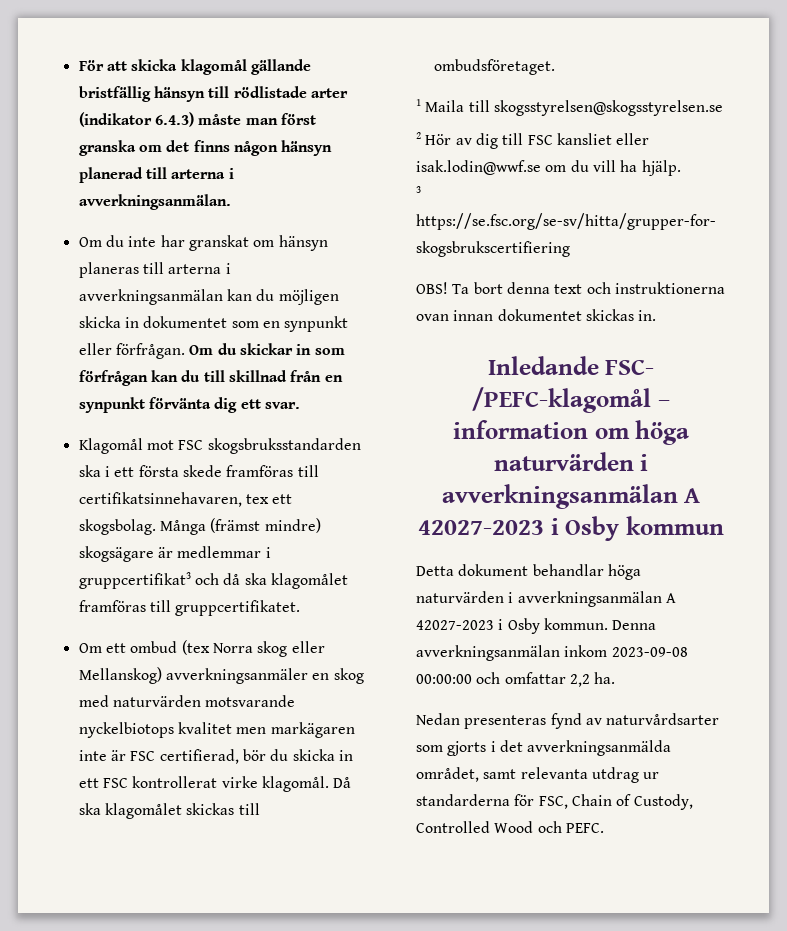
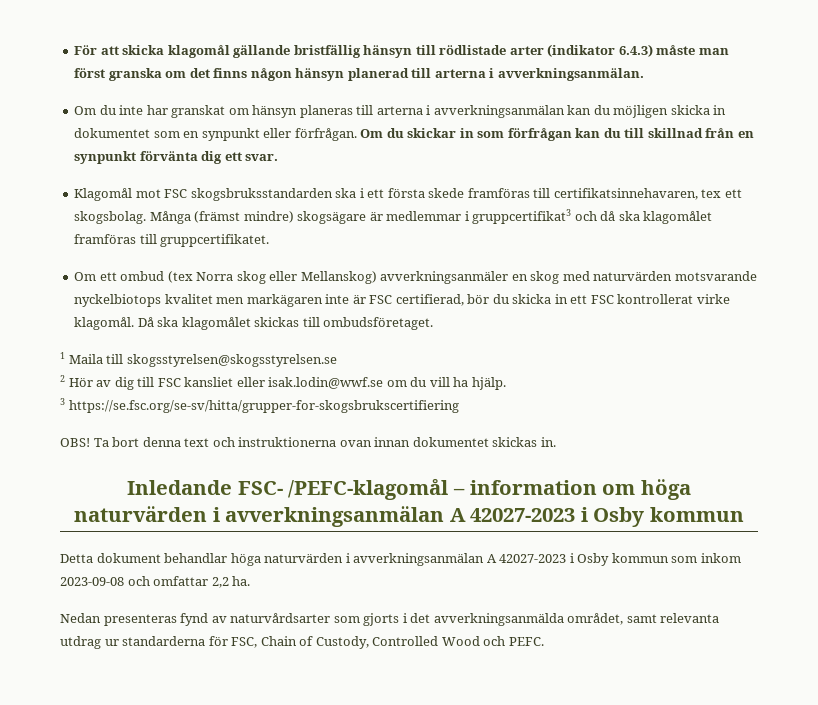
- Detta dokument behandlar höga naturvärden i avverkningsanmälan A 42027-2023 i Osby kommun. Denna avverkningsanmälan inkom 2023-09-08 00:00:00 och omfattar 2,2 ha.
+ Detta dokument behandlar höga naturvärden i avverkningsanmälan A 42027-2023 i Osby kommun som inkom 2023-09-08 och omfattar 2,2 ha.

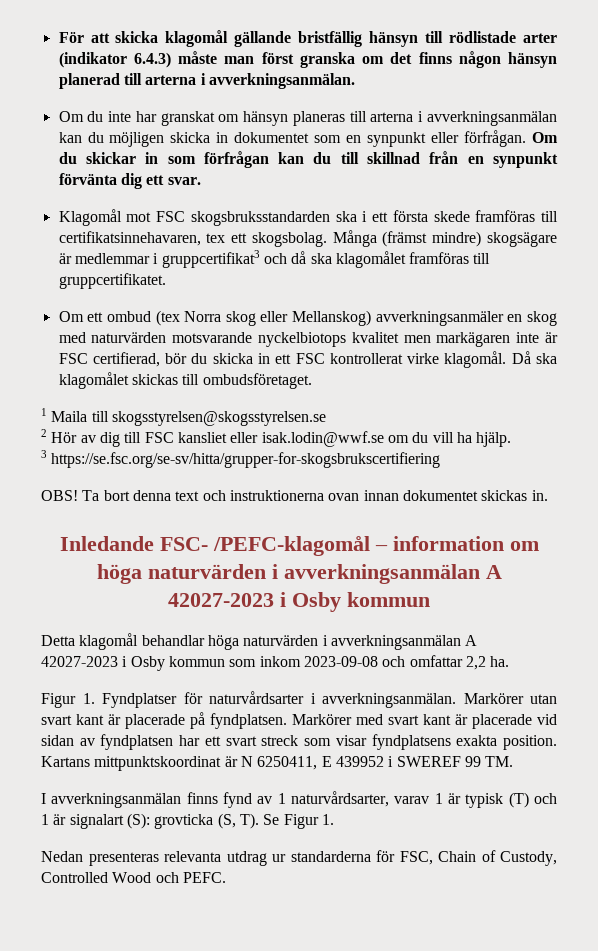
- Detta dokument behandlar höga naturvärden i avverkningsanmälan A 42027-2023 i Osby kommun som inkom 2023-09-08 och omfattar 2,2 ha.
+ Detta klagomål behandlar höga naturvärden i avverkningsanmälan A 42027-2023 i Osby kommun som inkom 2023-09-08 och omfattar 2,2 ha.
- Nedan presenteras fynd av naturvårdsarter som gjorts i det avverkningsanmälda området, samt relevanta utdrag ur standarderna för FSC, Chain of Custody, Controlled Wood och PEFC.
+ Figur 1. Fyndplatser för naturvårdsarter i avverkningsanmälan. Markörer utan svart kant är placerade på fyndplatsen. Markörer med svart kant är placerade vid sidan av fyndplatsen har ett svart streck som visar fyndplatsens exakta position. Kartans mittpunktskoordinat är N 6250411, E 439952 i SWEREF 99 TM.
+ I avverkningsanmälan finns fynd av 1 naturvårdsarter, varav 1 är typisk (T) och 1 är signalart (S): grovticka (S, T). Se Figur 1.
+ Nedan presenteras relevanta utdrag ur standarderna för FSC, Chain of Custody, Controlled Wood och PEFC.

